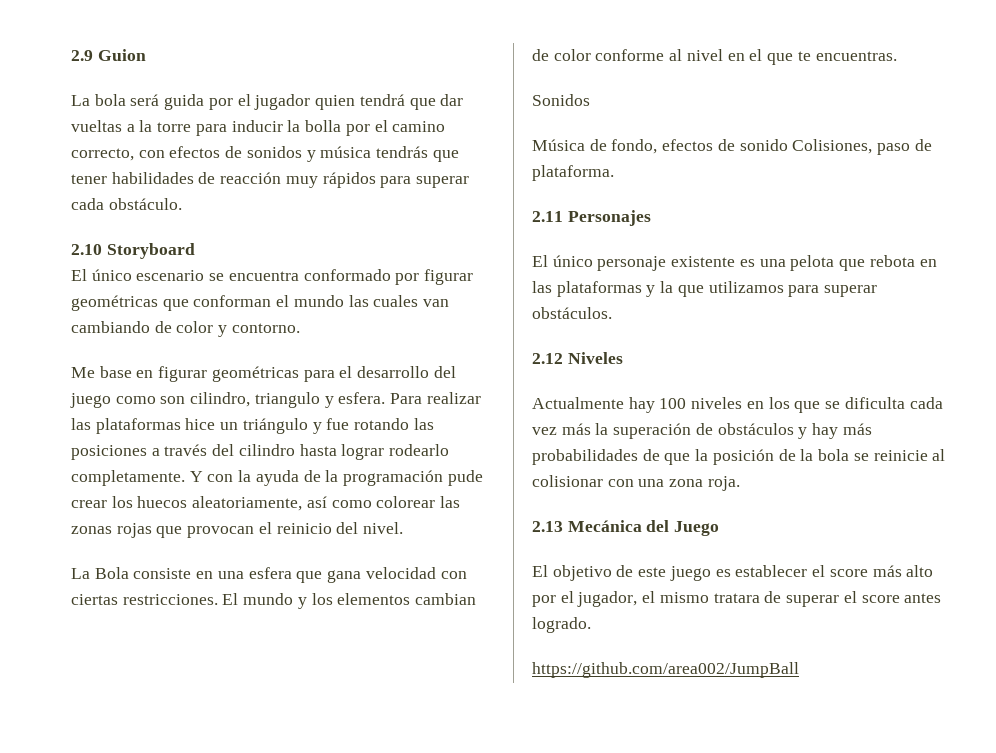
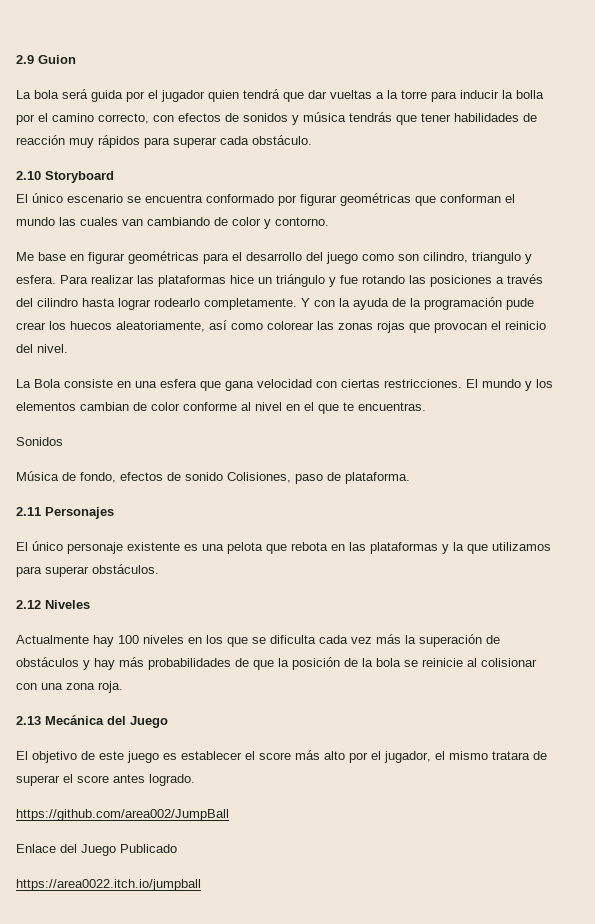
+ Enlace del Juego Publicado
+ https://area0022.itch.io/jumpball

